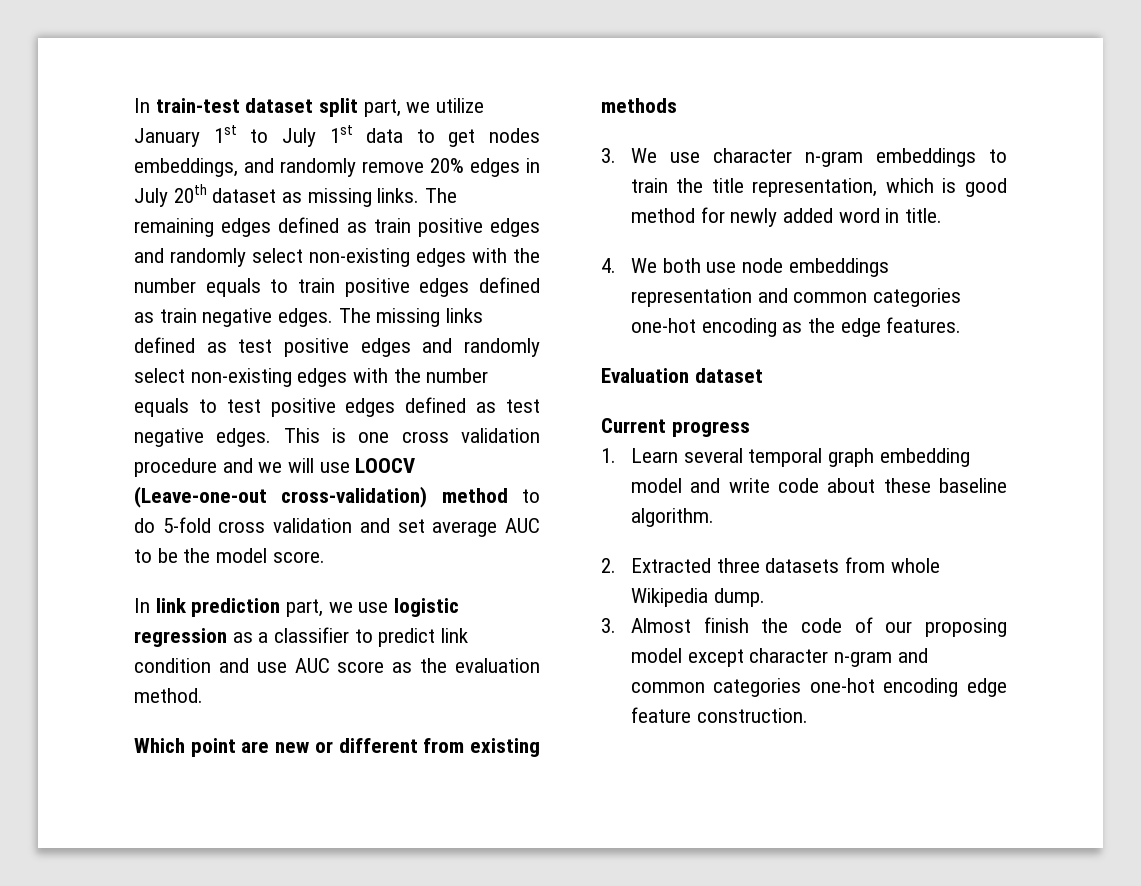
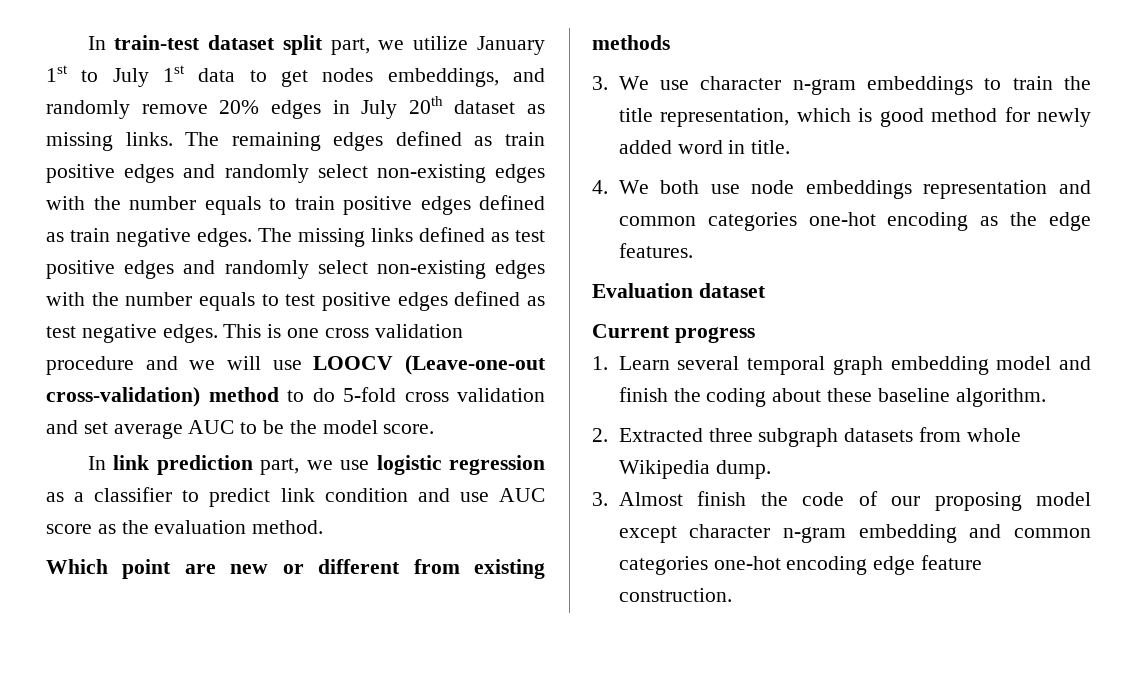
- 1. Learn several temporal graph embedding model and write code about these baseline algorithm.
+ 1. Learn several temporal graph embedding model and finish the coding about these baseline algorithm.
- 2. Extracted three datasets from whole Wikipedia dump.
+ 2. Extracted three subgraph datasets from whole Wikipedia dump.
- 3. Almost finish the code of our proposing model except character n-gram and common categories one-hot encoding edge feature construction.
+ 3. Almost finish the code of our proposing model except character n-gram embedding and common categories one-hot encoding edge feature construction.

